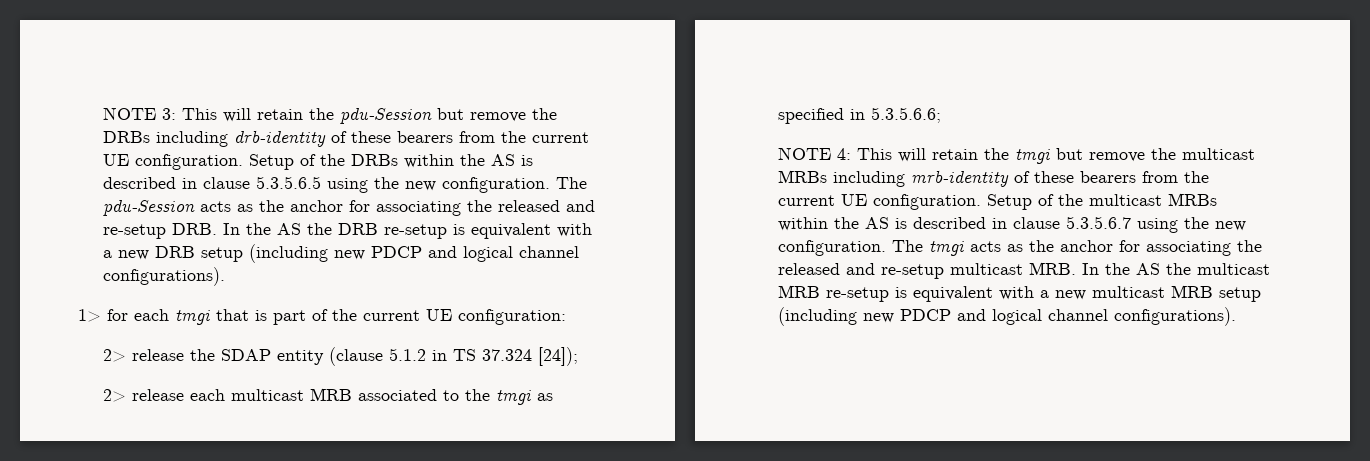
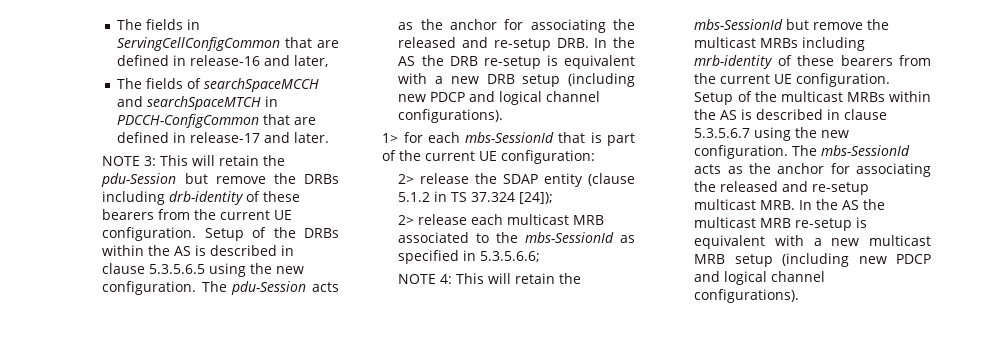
+ The fields in ServingCellConfigCommon that are defined in release-16 and later,
+ The fields of searchSpaceMCCH and searchSpaceMTCH in PDCCH-ConfigCommon that are defined in release-17 and later.
- 1> for each tmgi that is part of the current UE configuration:
+ 1> for each mbs-SessionId that is part of the current UE configuration:
- 2> release each multicast MRB associated to the tmgi as specified in 5.3.5.6.6;
+ 2> release each multicast MRB associated to the mbs-SessionId as specified in 5.3.5.6.6;
- NOTE 4: This will retain the tmgi but remove the multicast MRBs including mrb-identity of these bearers from the current UE configuration.
+ NOTE 4: This will retain the mbs-SessionId but remove the multicast MRBs including mrb-identity of these bearers from the current UE configuration.
- The tmgi acts as the anchor for associating the released and re-setup multicast MRB. In the AS the multicast MRB re-setup is equivalent with a new multicast MRB setup (including new PDCP and logical channel configurations).
+ The mbs-SessionId acts as the anchor for associating the released and re-setup multicast MRB. In the AS the multicast MRB re-setup is equivalent with a new multicast MRB setup (including new PDCP and logical channel configurations).

